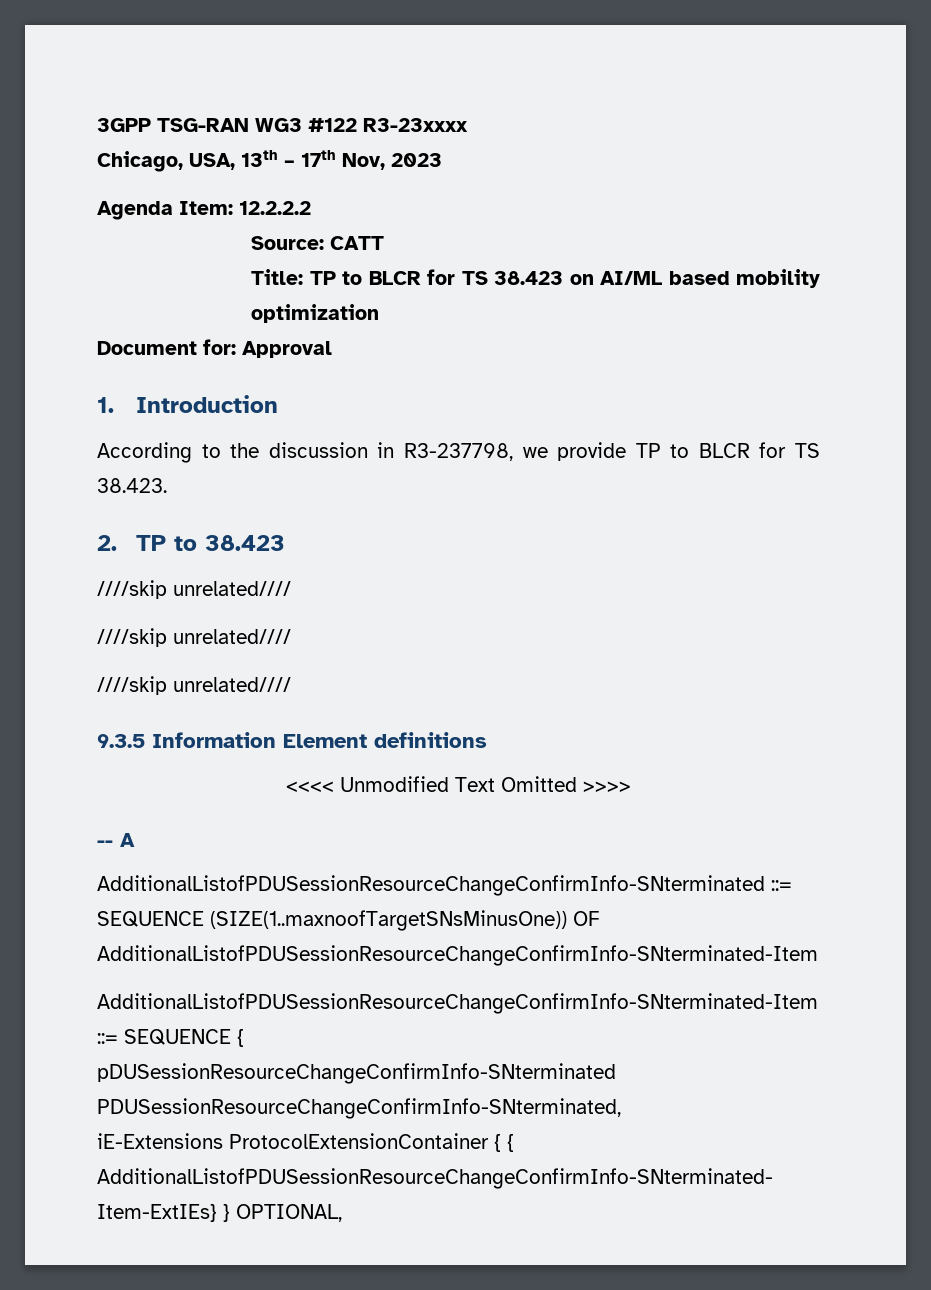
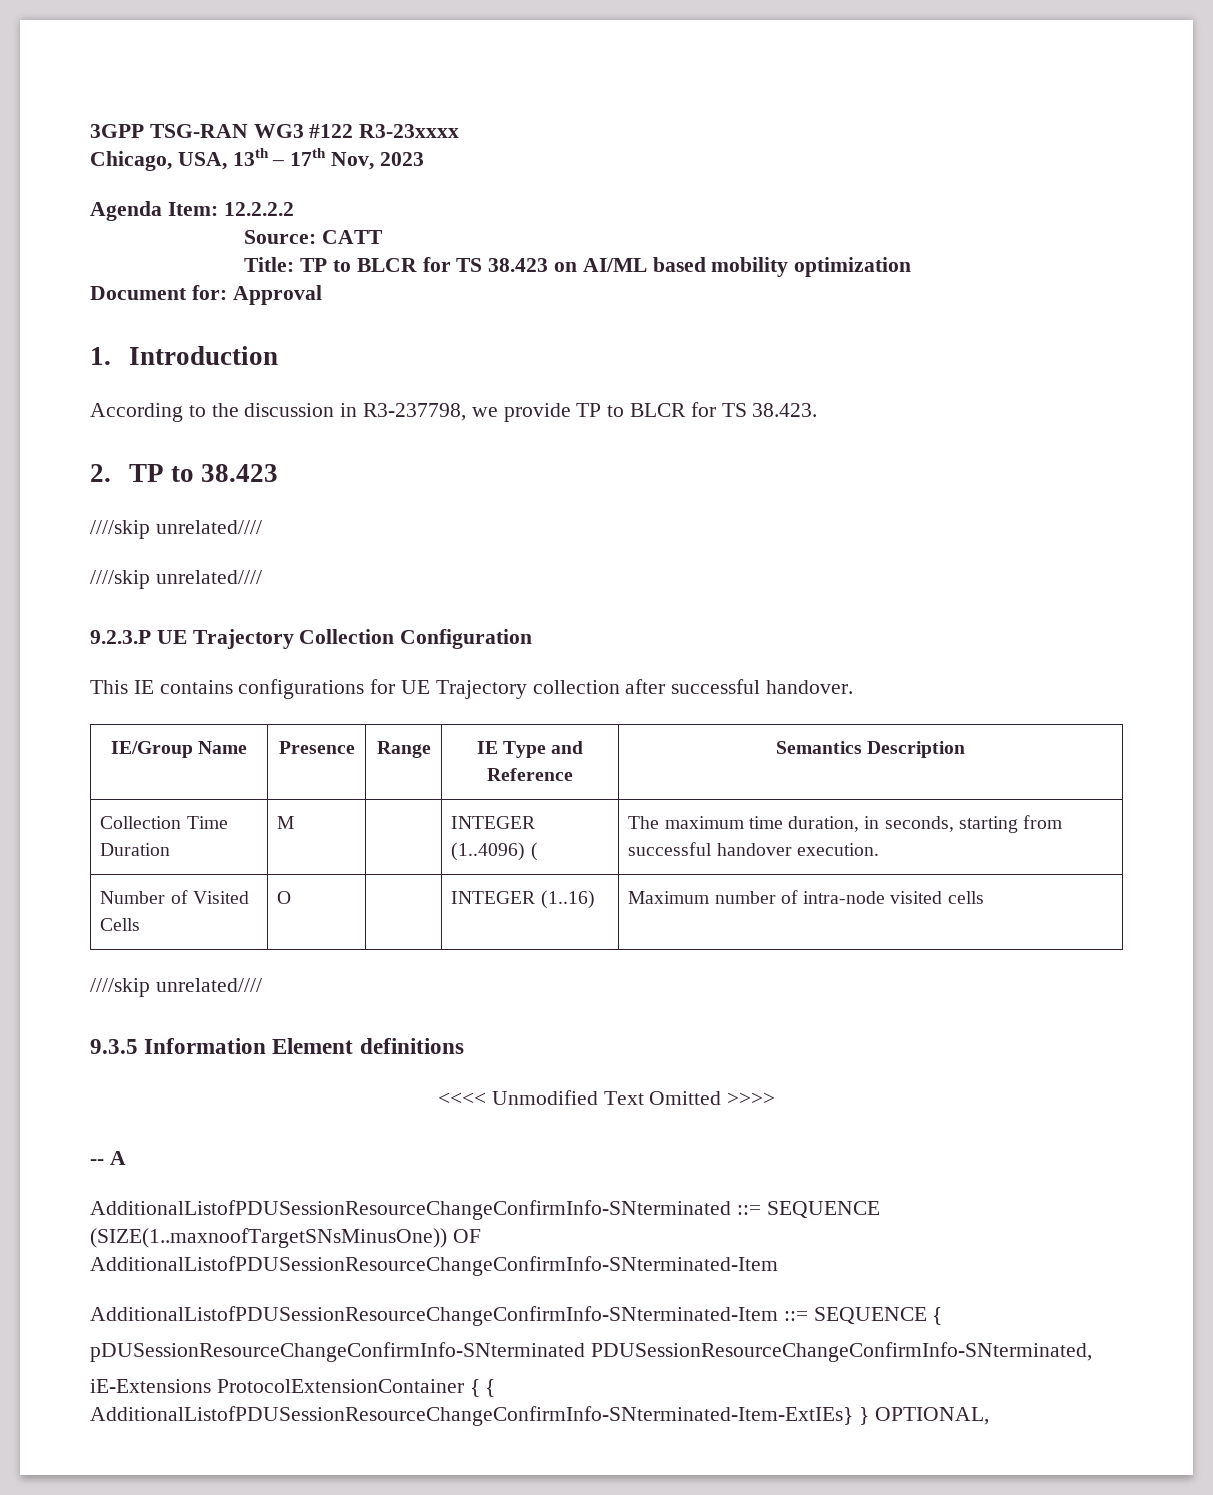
+ 9.2.3.P UE Trajectory Collection Configuration
+ This IE contains configurations for UE Trajectory collection after successful handover.
+ IE/Group Name | Presence | Range | IE Type and Reference | Semantics Description
+ Collection Time Duration | M | | INTEGER (1..4096) ( | The maximum time duration, in seconds, starting from successful handover execution.
+ Number of Visited Cells | O | | INTEGER (1..16) | Maximum number of intra-node visited cells

